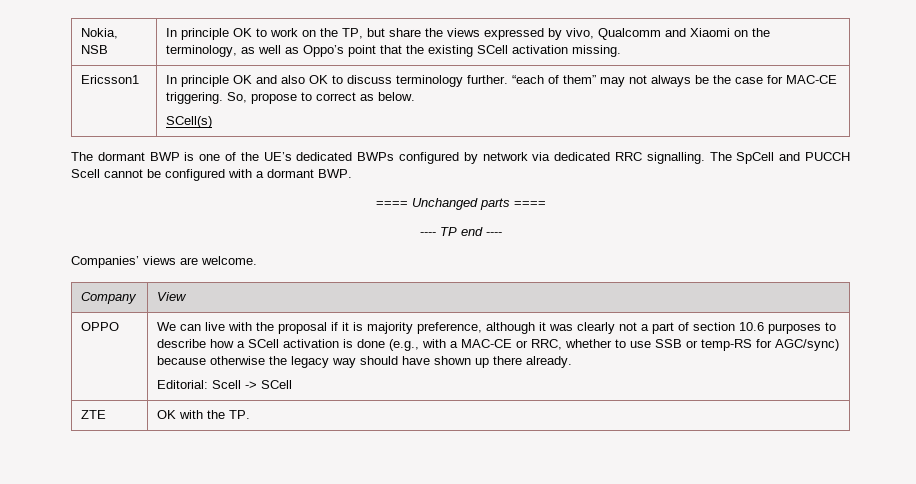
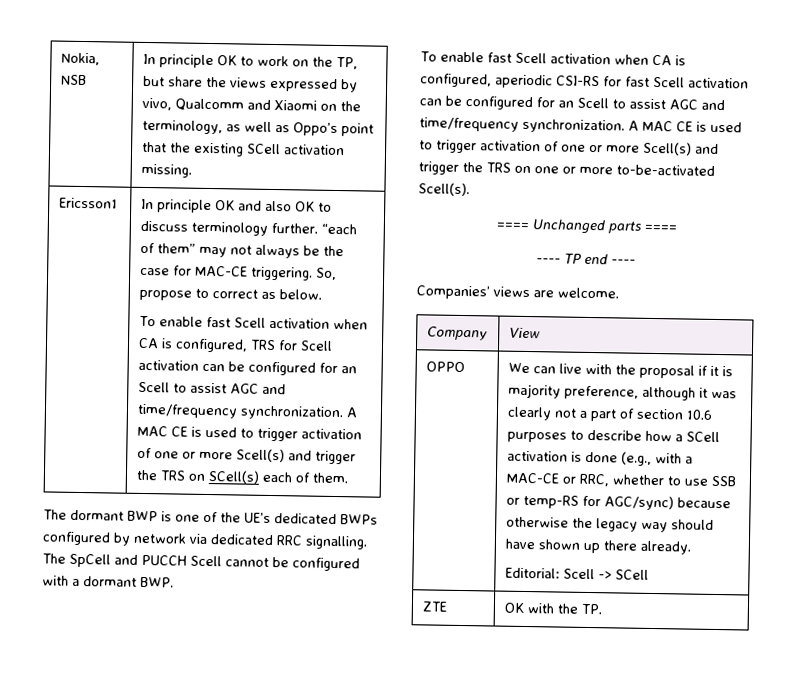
- SCell(s)
+ To enable fast Scell activation when CA is configured, TRS for Scell activation can be configured for an Scell to assist AGC and time/frequency synchronization. A MAC CE is used to trigger activation of one or more Scell(s) and trigger the TRS on SCell(s) each of them.
+ To enable fast Scell activation when CA is configured, aperiodic CSI-RS for fast Scell activation can be configured for an Scell to assist AGC and time/frequency synchronization. A MAC CE is used to trigger activation of one or more Scell(s) and trigger the TRS on one or more to-be-activated Scell(s).

